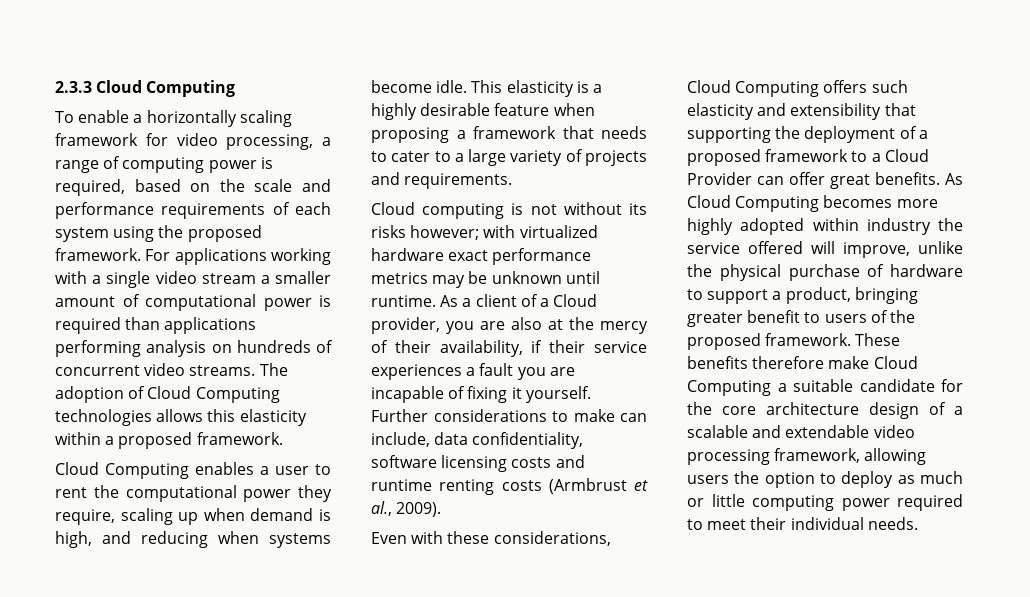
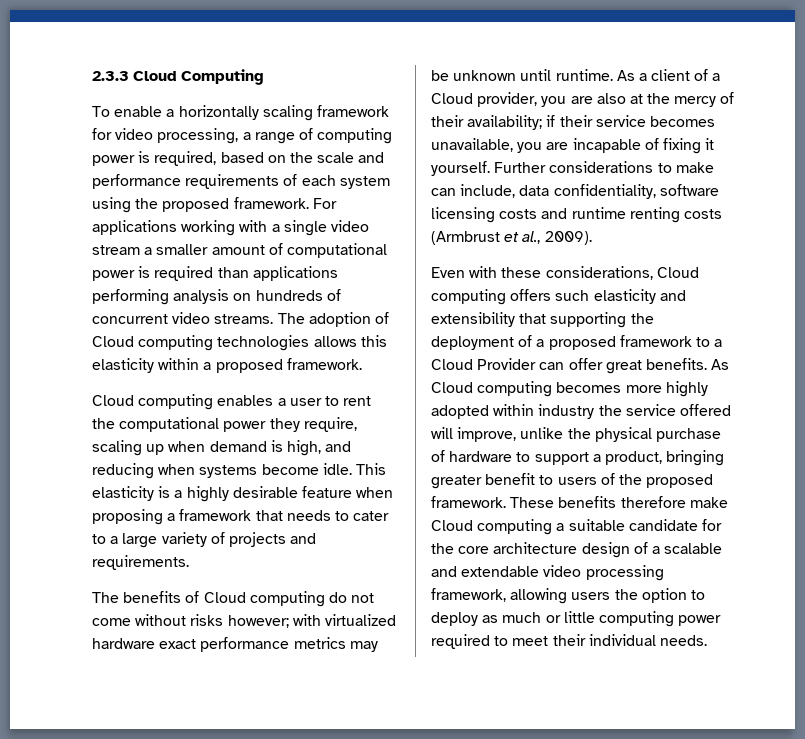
- The adoption of Cloud Computing technologies allows this elasticity within a proposed framework.
+ The adoption of Cloud computing technologies allows this elasticity within a proposed framework.
- Cloud Computing enables a user to rent the computational power they require, scaling up when demand is high, and reducing when systems become idle.
+ Cloud computing enables a user to rent the computational power they require, scaling up when demand is high, and reducing when systems become idle.
- Cloud computing is not without its risks however; with virtualized hardware exact performance metrics may be unknown until runtime.
+ The benefits of Cloud computing do not come without risks however; with virtualized hardware exact performance metrics may be unknown until runtime.
- As a client of a Cloud provider, you are also at the mercy of their availability, if their service experiences a fault you are incapable of fixing it yourself.
+ As a client of a Cloud provider, you are also at the mercy of their availability; if their service becomes unavailable, you are incapable of fixing it yourself.
- Even with these considerations, Cloud Computing offers such elasticity and extensibility that supporting the deployment of a proposed framework to a Cloud Provider can offer great benefits.
+ Even with these considerations, Cloud computing offers such elasticity and extensibility that supporting the deployment of a proposed framework to a Cloud Provider can offer great benefits.
- As Cloud Computing becomes more highly adopted within industry the service offered will improve, unlike the physical purchase of hardware to support a product, bringing greater benefit to users of the proposed framework.
+ As Cloud computing becomes more highly adopted within industry the service offered will improve, unlike the physical purchase of hardware to support a product, bringing greater benefit to users of the proposed framework.
- These benefits therefore make Cloud Computing a suitable candidate for the core architecture design of a scalable and extendable video processing framework, allowing users the option to deploy as much or little computing power required to meet their individual needs.
+ These benefits therefore make Cloud computing a suitable candidate for the core architecture design of a scalable and extendable video processing framework, allowing users the option to deploy as much or little computing power required to meet their individual needs.

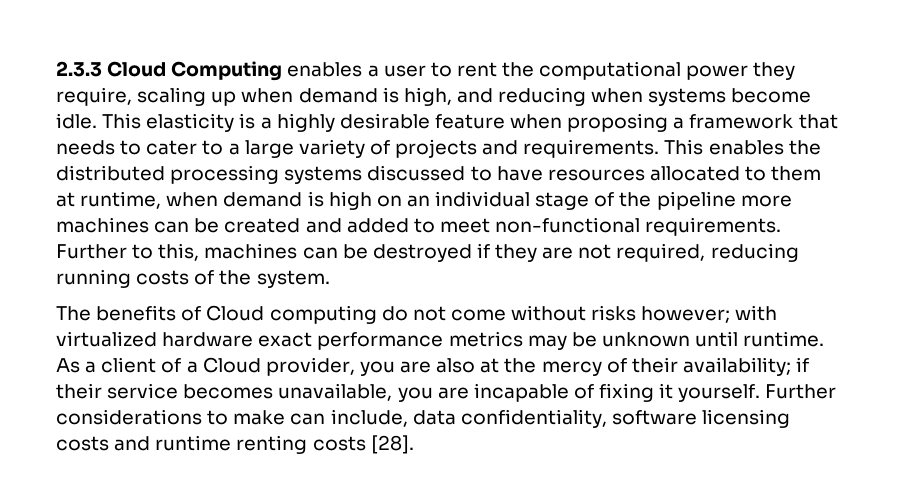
- 2.3.3 Cloud Computing
- To enable a horizontally scaling framework for video processing, a range of computing power is required, based on the scale and performance requirements of each system using the proposed framework. For applications working with a single video stream a smaller amount of computational power is required than applications performing analysis on hundreds of concurrent video streams. The adoption of Cloud computing technologies allows this elasticity within a proposed framework.
- Cloud computing enables a user to rent the computational power they require, scaling up when demand is high, and reducing when systems become idle.
+ 2.3.3 Cloud Computing enables a user to rent the computational power they require, scaling up when demand is high, and reducing when systems become idle.
+ This enables the distributed processing systems discussed to have resources allocated to them at runtime, when demand is high on an individual stage of the pipeline more machines can be created and added to meet non-functional requirements. Further to this, machines can be destroyed if they are not required, reducing running costs of the system.
- Further considerations to make can include, data confidentiality, software licensing costs and runtime renting costs (Armbrust et al., 2009).
- Even with these considerations, Cloud computing offers such elasticity and extensibility that supporting the deployment of a proposed framework to a Cloud Provider can offer great benefits. As Cloud computing becomes more highly adopted within industry the service offered will improve, unlike the physical purchase of hardware to support a product, bringing greater benefit to users of the proposed framework. These benefits therefore make Cloud computing a suitable candidate for the core architecture design of a scalable and extendable video processing framework, allowing users the option to deploy as much or little computing power required to meet their individual needs.
+ Further considerations to make can include, data confidentiality, software licensing costs and runtime renting costs [28].

